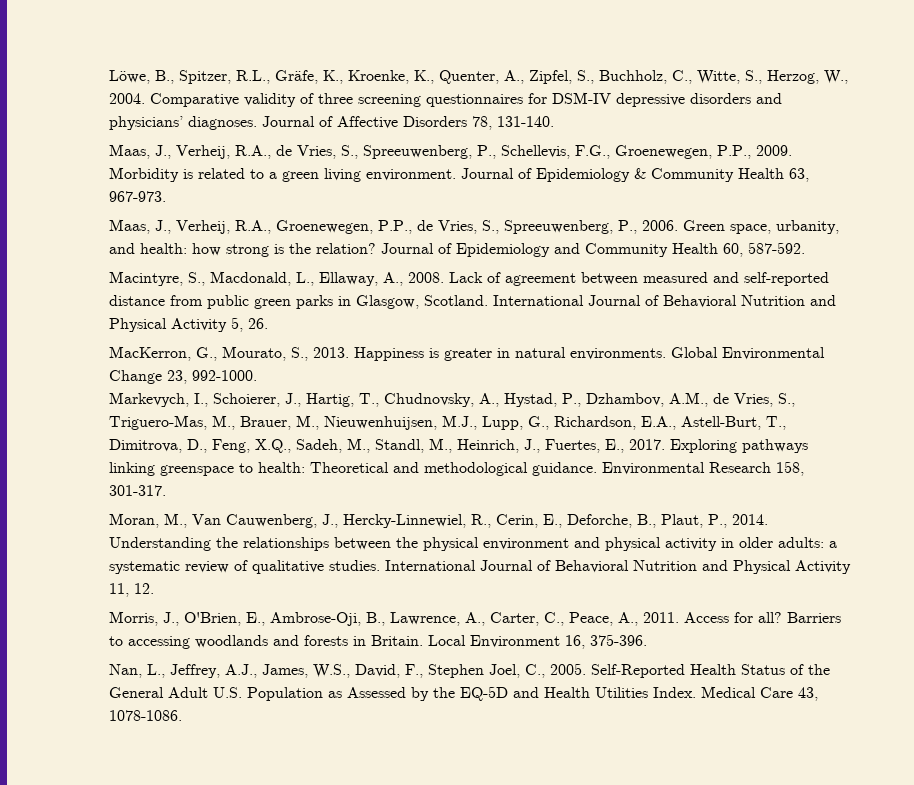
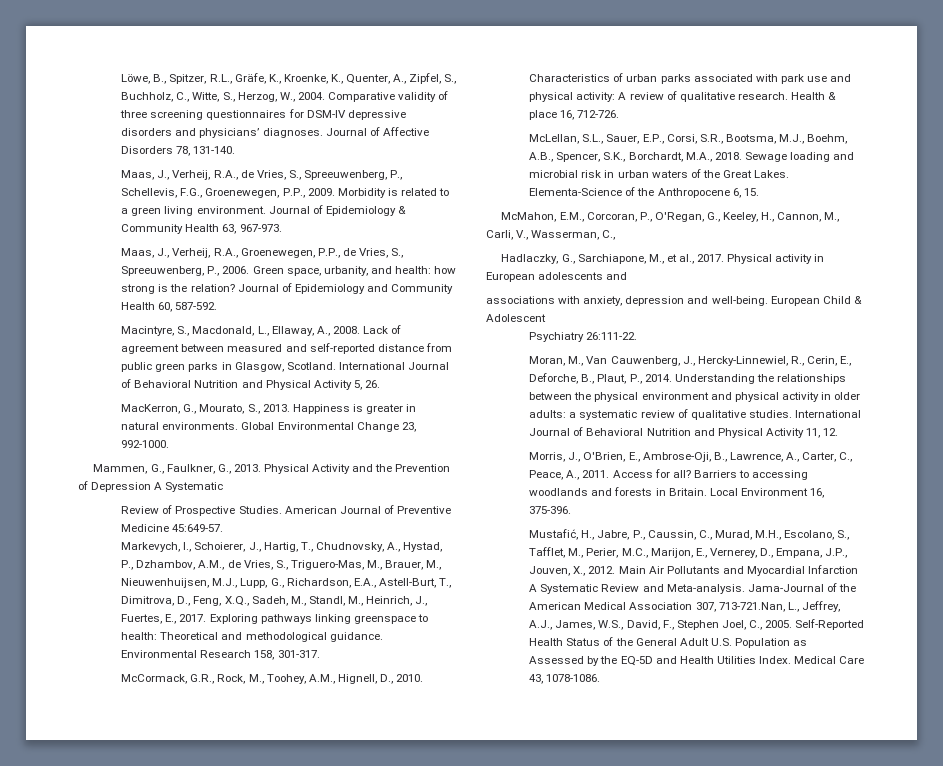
+ Mammen, G., Faulkner, G., 2013. Physical Activity and the Prevention of Depression A Systematic
+ Review of Prospective Studies. American Journal of Preventive Medicine 45:649-57.
+ McCormack, G.R., Rock, M., Toohey, A.M., Hignell, D., 2010. Characteristics of urban parks associated with park use and physical activity: A review of qualitative research. Health & place 16, 712-726.
+ McLellan, S.L., Sauer, E.P., Corsi, S.R., Bootsma, M.J., Boehm, A.B., Spencer, S.K., Borchardt, M.A., 2018. Sewage loading and microbial risk in urban waters of the Great Lakes. Elementa-Science of the Anthropocene 6, 15.
+ McMahon, E.M., Corcoran, P., O'Regan, G., Keeley, H., Cannon, M., Carli, V., Wasserman, C.,
+ Hadlaczky, G., Sarchiapone, M., et al., 2017. Physical activity in European adolescents and
+ associations with anxiety, depression and well-being. European Child & Adolescent
+ Psychiatry 26:111-22.
- Nan, L., Jeffrey, A.J., James, W.S., David, F., Stephen Joel, C., 2005.
+ Mustafić, H., Jabre, P., Caussin, C., Murad, M.H., Escolano, S., Tafflet, M., Perier, M.C., Marijon, E., Vernerey, D., Empana, J.P., Jouven, X., 2012. Main Air Pollutants and Myocardial Infarction A Systematic Review and Meta-analysis. Jama-Journal of the American Medical Association 307, 713-721.Nan, L., Jeffrey, A.J., James, W.S., David, F., Stephen Joel, C., 2005.

